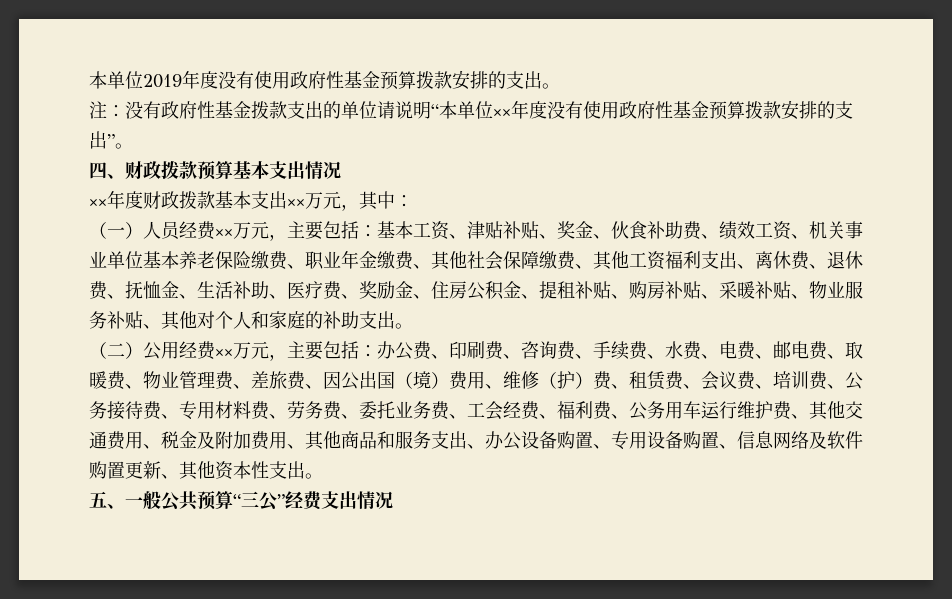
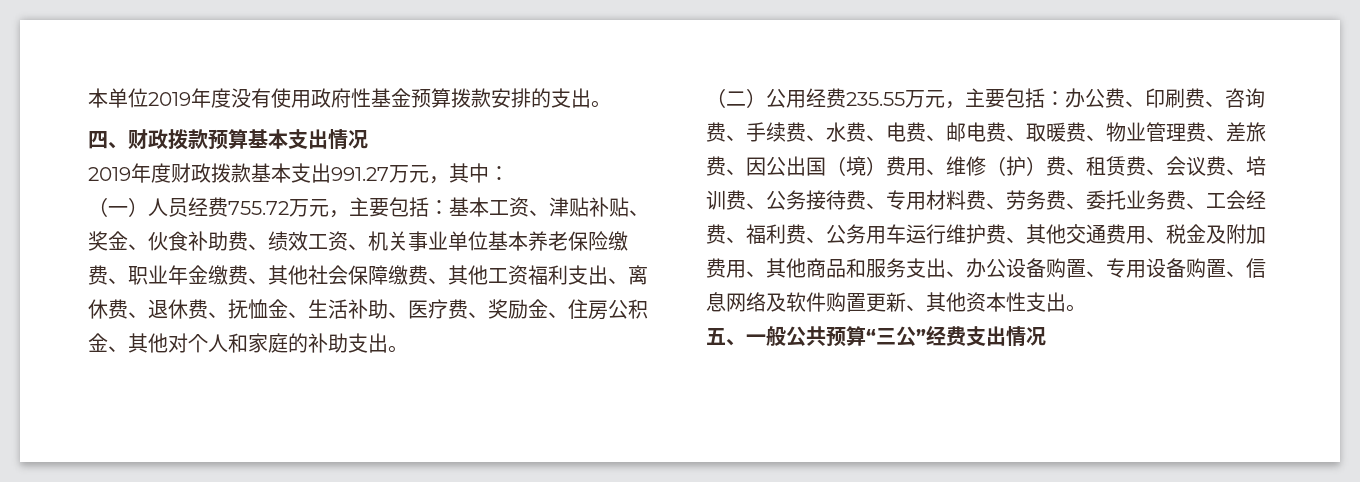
- 注：没有政府性基金拨款支出的单位请说明“本单位××年度没有使用政府性基金预算拨款安排的支出”。
- ××年度财政拨款基本支出××万元，其中：
+ 2019年度财政拨款基本支出991.27万元，其中：
- （一）人员经费××万元，主要包括：
+ （一）人员经费755.72万元，主要包括：
- 基本工资、津贴补贴、奖金、伙食补助费、绩效工资、机关事业单位基本养老保险缴费、职业年金缴费、其他社会保障缴费、其他工资福利支出、离休费、退休费、抚恤金、生活补助、医疗费、奖励金、住房公积金、提租补贴、购房补贴、采暖补贴、物业服务补贴、其他对个人和家庭的补助支出。
+ 基本工资、津贴补贴、奖金、伙食补助费、绩效工资、机关事业单位基本养老保险缴费、职业年金缴费、其他社会保障缴费、其他工资福利支出、离休费、退休费、抚恤金、生活补助、医疗费、奖励金、住房公积金、其他对个人和家庭的补助支出。
- （二）公用经费××万元，主要包括：
+ （二）公用经费235.55万元，主要包括：

